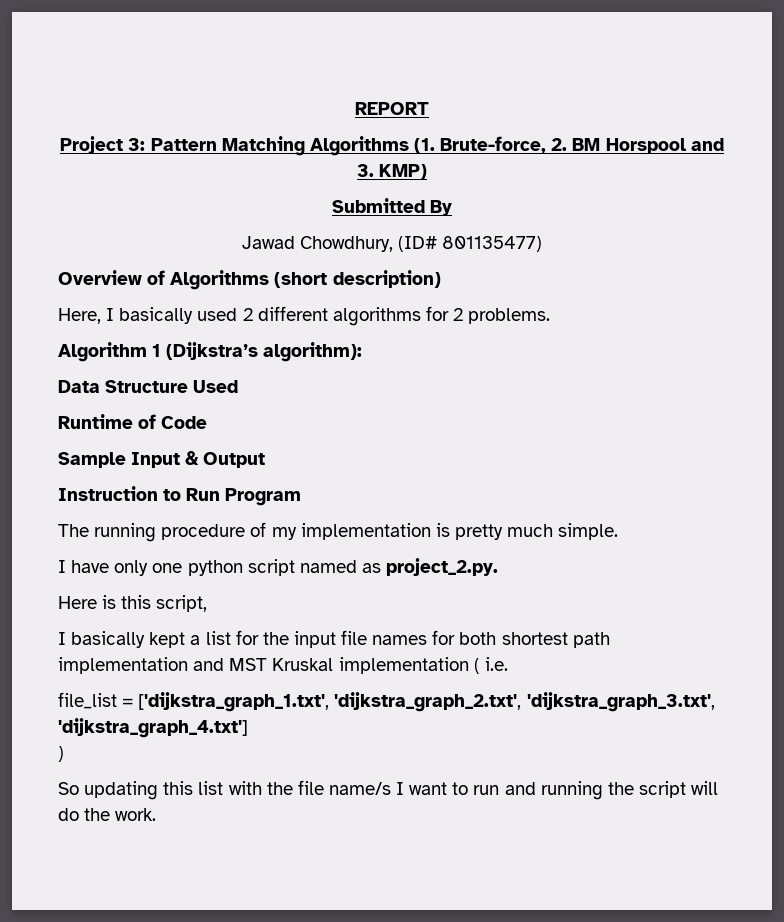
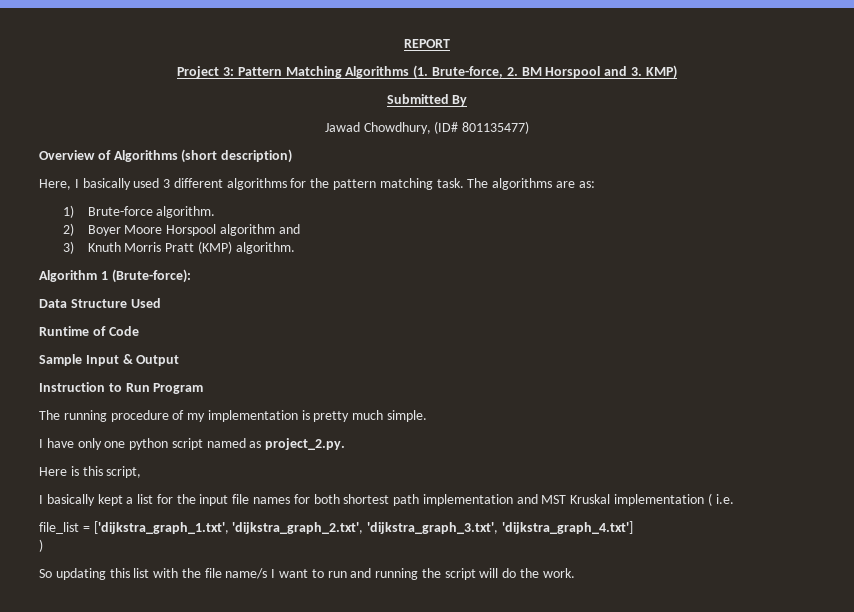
- Here, I basically used 2 different algorithms for 2 problems.
+ Here, I basically used 3 different algorithms for the pattern matching task. The algorithms are as:
+ 1) Brute-force algorithm.
+ 2) Boyer Moore Horspool algorithm and
+ 3) Knuth Morris Pratt (KMP) algorithm.
- Algorithm 1 (Dijkstra’s algorithm):
+ Algorithm 1 (Brute-force):

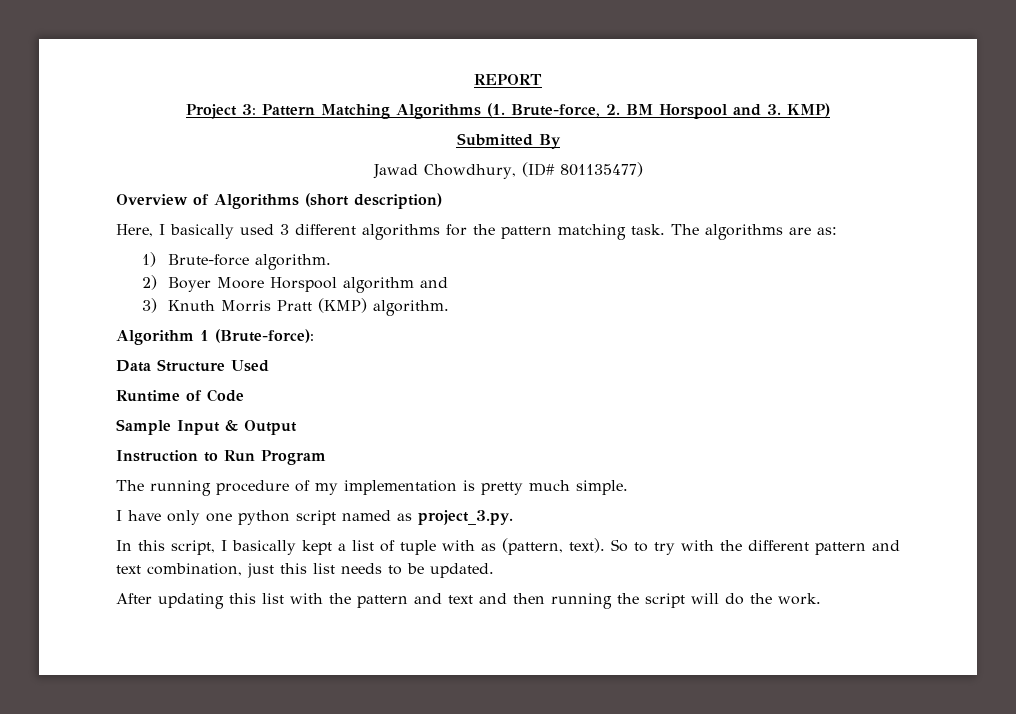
- I have only one python script named as project_2.py.
- Here is this script,
- I basically kept a list for the input file names for both shortest path implementation and MST Kruskal implementation ( i.e.
- file_list = ['dijkstra_graph_1.txt', 'dijkstra_graph_2.txt', 'dijkstra_graph_3.txt', 'dijkstra_graph_4.txt']
- )
- So updating this list with the file name/s I want to run and running the script will do the work.
+ I have only one python script named as project_3.py.
+ In this script, I basically kept a list of tuple with as (pattern, text). So to try with the different pattern and text combination, just this list needs to be updated.
+ After updating this list with the pattern and text and then running the script will do the work.

